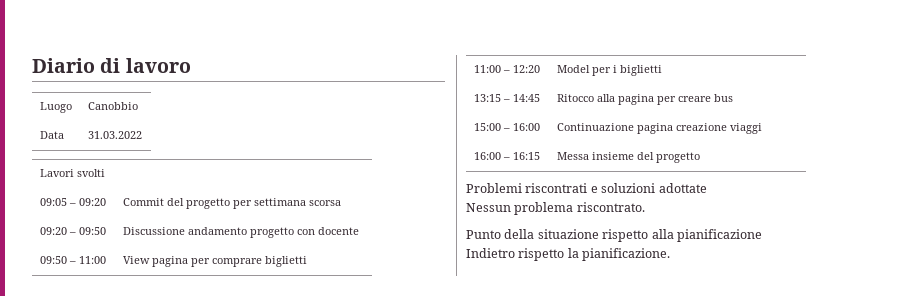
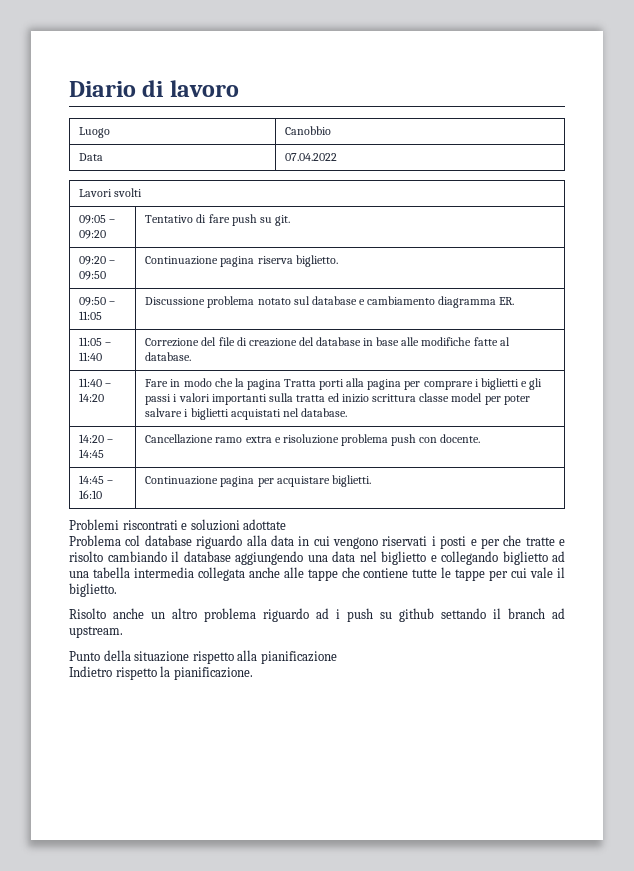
- Data | 31.03.2022
+ Data | 07.04.2022
- 09:05 – 09:20 | Commit del progetto per settimana scorsa
- 09:20 – 09:50 | Discussione andamento progetto con docente
- 09:50 – 11:00 | View pagina per comprare biglietti
- 11:00 – 12:20 | Model per i biglietti
- 13:15 – 14:45 | Ritocco alla pagina per creare bus
- 15:00 – 16:00 | Continuazione pagina creazione viaggi
- 16:00 – 16:15 | Messa insieme del progetto
+ 09:05 – 09:20 | Tentativo di fare push su git.
+ 09:20 – 09:50 | Continuazione pagina riserva biglietto.
+ 09:50 – 11:05 | Discussione problema notato sul database e cambiamento diagramma ER.
+ 11:05 – 11:40 | Correzione del file di creazione del database in base alle modifiche fatte al database.
+ 11:40 – 14:20 | Fare in modo che la pagina Tratta porti alla pagina per comprare i biglietti e gli passi i valori importanti sulla tratta ed inizio scrittura classe model per poter salvare i biglietti acquistati nel database.
+ 14:20 – 14:45 | Cancellazione ramo extra e risoluzione problema push con docente.
+ 14:45 – 16:10 | Continuazione pagina per acquistare biglietti.
- Nessun problema riscontrato.
+ Problema col database riguardo alla data in cui vengono riservati i posti e per che tratte e risolto cambiando il database aggiungendo una data nel biglietto e collegando biglietto ad una tabella intermedia collegata anche alle tappe che contiene tutte le tappe per cui vale il biglietto.
+ Risolto anche un altro problema riguardo ad i push su github settando il branch ad upstream.

